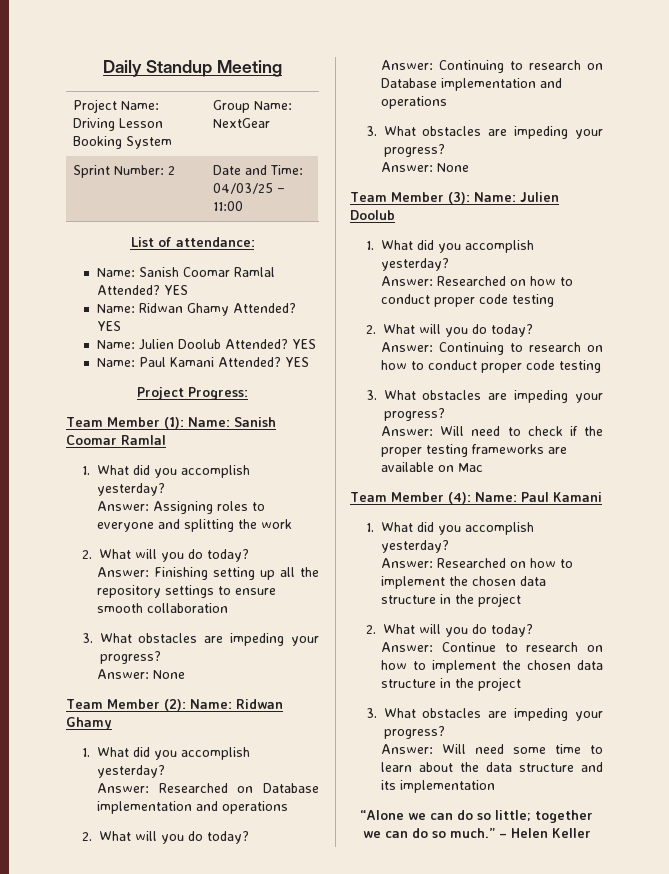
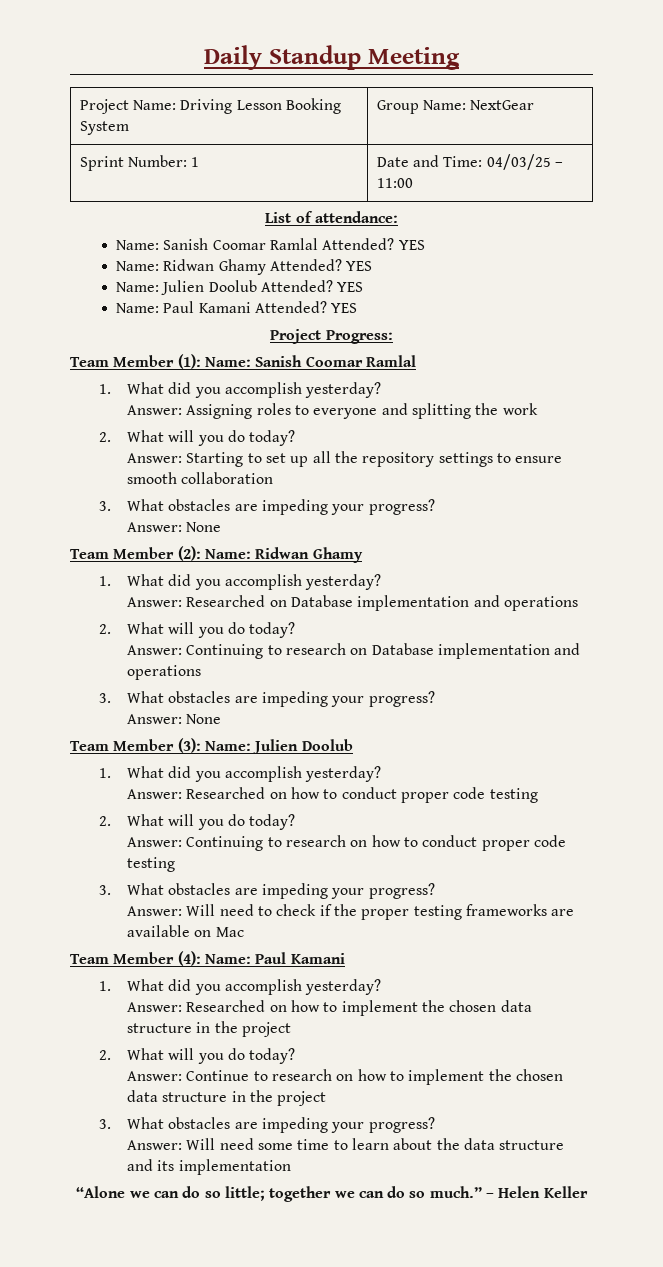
- Sprint Number: 2 | Date and Time: 04/03/25 – 11:00
+ Sprint Number: 1 | Date and Time: 04/03/25 – 11:00
- Answer: Finishing setting up all the repository settings to ensure smooth collaboration
+ Answer: Starting to set up all the repository settings to ensure smooth collaboration

